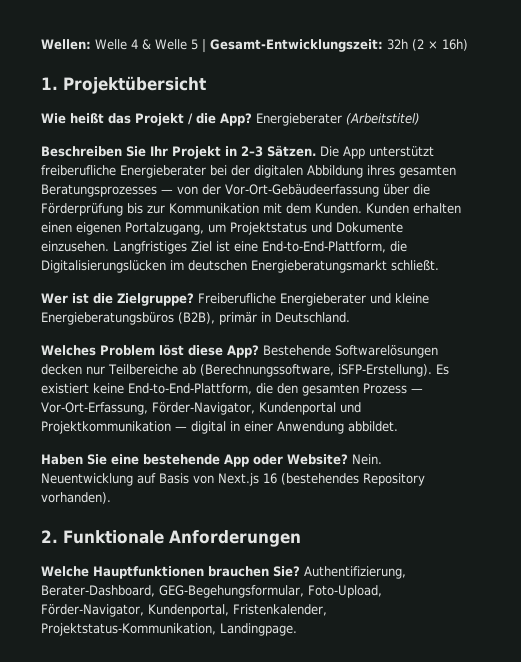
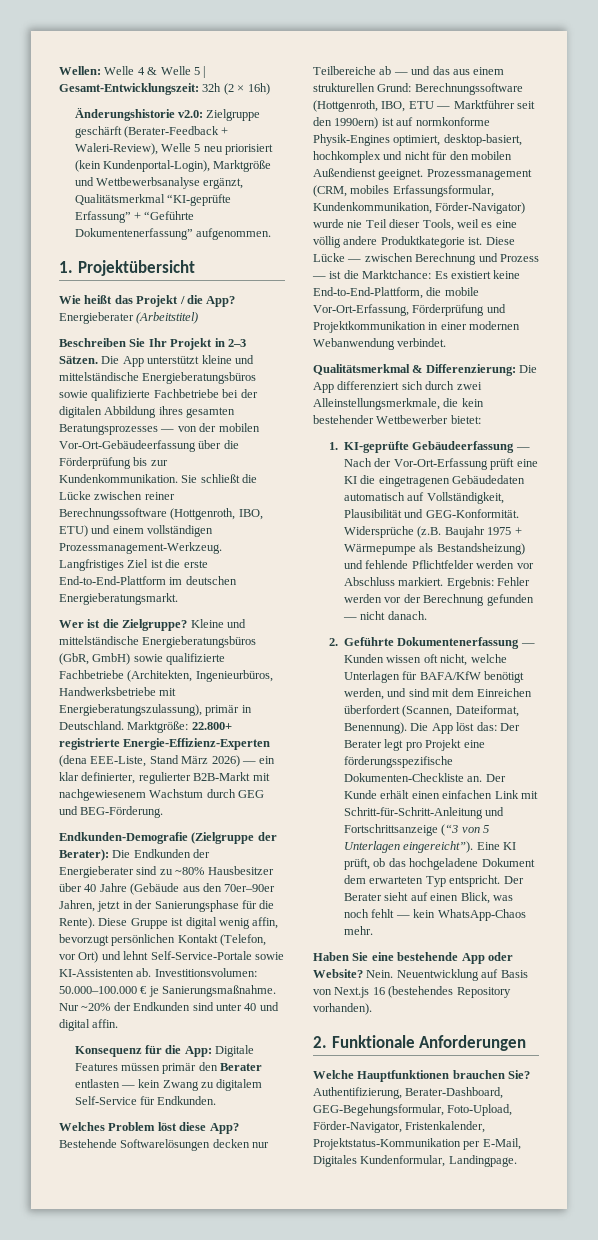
+ Änderungshistorie v2.0: Zielgruppe geschärft (Berater-Feedback + Waleri-Review), Welle 5 neu priorisiert (kein Kundenportal-Login), Marktgröße und Wettbewerbsanalyse ergänzt, Qualitätsmerkmal “KI-geprüfte Erfassung” + “Geführte Dokumentenerfassung” aufgenommen.
- Die App unterstützt freiberufliche Energieberater bei der digitalen Abbildung ihres gesamten Beratungsprozesses — von der Vor-Ort-Gebäudeerfassung über die Förderprüfung bis zur Kommunikation mit dem Kunden. Kunden erhalten einen eigenen Portalzugang, um Projektstatus und Dokumente einzusehen. Langfristiges Ziel ist eine End-to-End-Plattform, die Digitalisierungslücken im deutschen Energieberatungsmarkt schließt.
- Wer ist die Zielgruppe? Freiberufliche Energieberater und kleine Energieberatungsbüros (B2B), primär in Deutschland.
+ Die App unterstützt kleine und mittelständische Energieberatungsbüros sowie qualifizierte Fachbetriebe bei der digitalen Abbildung ihres gesamten Beratungsprozesses — von der mobilen Vor-Ort-Gebäudeerfassung über die Förderprüfung bis zur Kundenkommunikation. Sie schließt die Lücke zwischen reiner Berechnungssoftware (Hottgenroth, IBO, ETU) und einem vollständigen Prozessmanagement-Werkzeug. Langfristiges Ziel ist die erste End-to-End-Plattform im deutschen Energieberatungsmarkt.
+ Wer ist die Zielgruppe? Kleine und mittelständische Energieberatungsbüros (GbR, GmbH) sowie qualifizierte Fachbetriebe (Architekten, Ingenieurbüros, Handwerksbetriebe mit Energieberatungszulassung), primär in Deutschland. Marktgröße: 22.800+ registrierte Energie-Effizienz-Experten (dena EEE-Liste, Stand März 2026) — ein klar definierter, regulierter B2B-Markt mit nachgewiesenem Wachstum durch GEG und BEG-Förderung.
+ Endkunden-Demografie (Zielgruppe der Berater): Die Endkunden der Energieberater sind zu ~80% Hausbesitzer über 40 Jahre (Gebäude aus den 70er–90er Jahren, jetzt in der Sanierungsphase für die Rente). Diese Gruppe ist digital wenig affin, bevorzugt persönlichen Kontakt (Telefon, vor Ort) und lehnt Self-Service-Portale sowie KI-Assistenten ab. Investitionsvolumen: 50.000–100.000 € je Sanierungsmaßnahme. Nur ~20% der Endkunden sind unter 40 und digital affin.
+ Konsequenz für die App: Digitale Features müssen primär den Berater entlasten — kein Zwang zu digitalem Self-Service für Endkunden.
- Bestehende Softwarelösungen decken nur Teilbereiche ab (Berechnungssoftware, iSFP-Erstellung). Es existiert keine End-to-End-Plattform, die den gesamten Prozess — Vor-Ort-Erfassung, Förder-Navigator, Kundenportal und Projektkommunikation — digital in einer Anwendung abbildet.
+ Bestehende Softwarelösungen decken nur Teilbereiche ab — und das aus einem strukturellen Grund: Berechnungssoftware (Hottgenroth, IBO, ETU — Marktführer seit den 1990ern) ist auf normkonforme Physik-Engines optimiert, desktop-basiert, hochkomplex und nicht für den mobilen Außendienst geeignet. Prozessmanagement (CRM, mobiles Erfassungsformular, Kundenkommunikation, Förder-Navigator) wurde nie Teil dieser Tools, weil es eine völlig andere Produktkategorie ist. Diese Lücke — zwischen Berechnung und Prozess — ist die Marktchance: Es existiert keine End-to-End-Plattform, die mobile Vor-Ort-Erfassung, Förderprüfung und Projektkommunikation in einer modernen Webanwendung verbindet.
+ Qualitätsmerkmal & Differenzierung: Die App differenziert sich durch zwei Alleinstellungsmerkmale, die kein bestehender Wettbewerber bietet:
+ 1. KI-geprüfte Gebäudeerfassung — Nach der Vor-Ort-Erfassung prüft eine KI die eingetragenen Gebäudedaten automatisch auf Vollständigkeit, Plausibilität und GEG-Konformität. Widersprüche (z.B. Baujahr 1975 + Wärmepumpe als Bestandsheizung) und fehlende Pflichtfelder werden vor Abschluss markiert. Ergebnis: Fehler werden vor der Berechnung gefunden — nicht danach.
+ 2. Geführte Dokumentenerfassung — Kunden wissen oft nicht, welche Unterlagen für BAFA/KfW benötigt werden, und sind mit dem Einreichen überfordert (Scannen, Dateiformat, Benennung). Die App löst das: Der Berater legt pro Projekt eine förderungsspezifische Dokumenten-Checkliste an. Der Kunde erhält einen einfachen Link mit Schritt-für-Schritt-Anleitung und Fortschrittsanzeige (“3 von 5 Unterlagen eingereicht”). Eine KI prüft, ob das hochgeladene Dokument dem erwarteten Typ entspricht. Der Berater sieht auf einen Blick, was noch fehlt — kein WhatsApp-Chaos mehr.
- Authentifizierung, Berater-Dashboard, GEG-Begehungsformular, Foto-Upload, Förder-Navigator, Kundenportal, Fristenkalender, Projektstatus-Kommunikation, Landingpage.
+ Authentifizierung, Berater-Dashboard, GEG-Begehungsformular, Foto-Upload, Förder-Navigator, Fristenkalender, Projektstatus-Kommunikation per E-Mail, Digitales Kundenformular, Landingpage.

